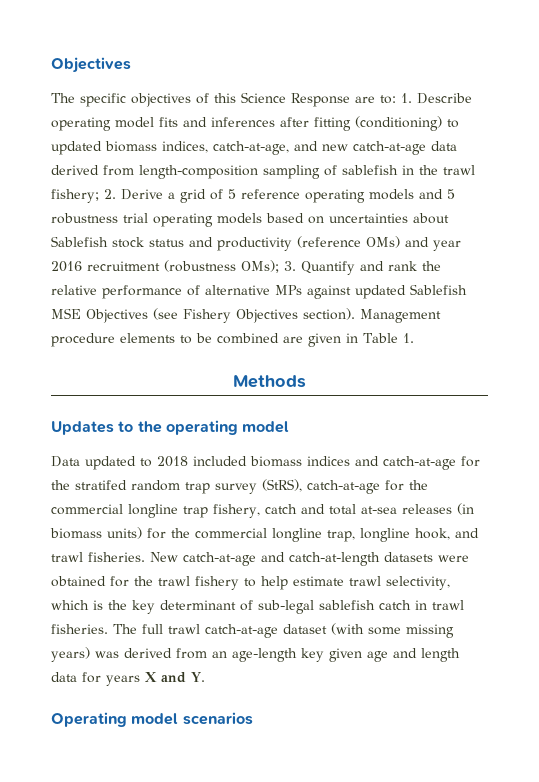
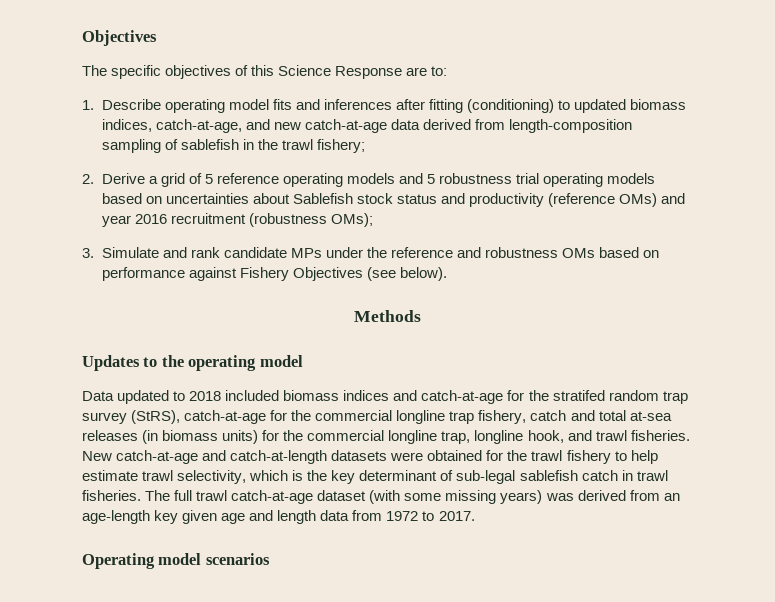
- The specific objectives of this Science Response are to: 1. Describe operating model fits and inferences after fitting (conditioning) to updated biomass indices, catch-at-age, and new catch-at-age data derived from length-composition sampling of sablefish in the trawl fishery; 2. Derive a grid of 5 reference operating models and 5 robustness trial operating models based on uncertainties about Sablefish stock status and productivity (reference OMs) and year 2016 recruitment (robustness OMs); 3. Quantify and rank the relative performance of alternative MPs against updated Sablefish MSE Objectives (see Fishery Objectives section). Management procedure elements to be combined are given in Table 1.
+ The specific objectives of this Science Response are to:
+ 1. Describe operating model fits and inferences after fitting (conditioning) to updated biomass indices, catch-at-age, and new catch-at-age data derived from length-composition sampling of sablefish in the trawl fishery;
+ 2. Derive a grid of 5 reference operating models and 5 robustness trial operating models based on uncertainties about Sablefish stock status and productivity (reference OMs) and year 2016 recruitment (robustness OMs);
+ 3. Simulate and rank candidate MPs under the reference and robustness OMs based on performance against Fishery Objectives (see below).
- The full trawl catch-at-age dataset (with some missing years) was derived from an age-length key given age and length data for years X and Y.
+ The full trawl catch-at-age dataset (with some missing years) was derived from an age-length key given age and length data from 1972 to 2017.

